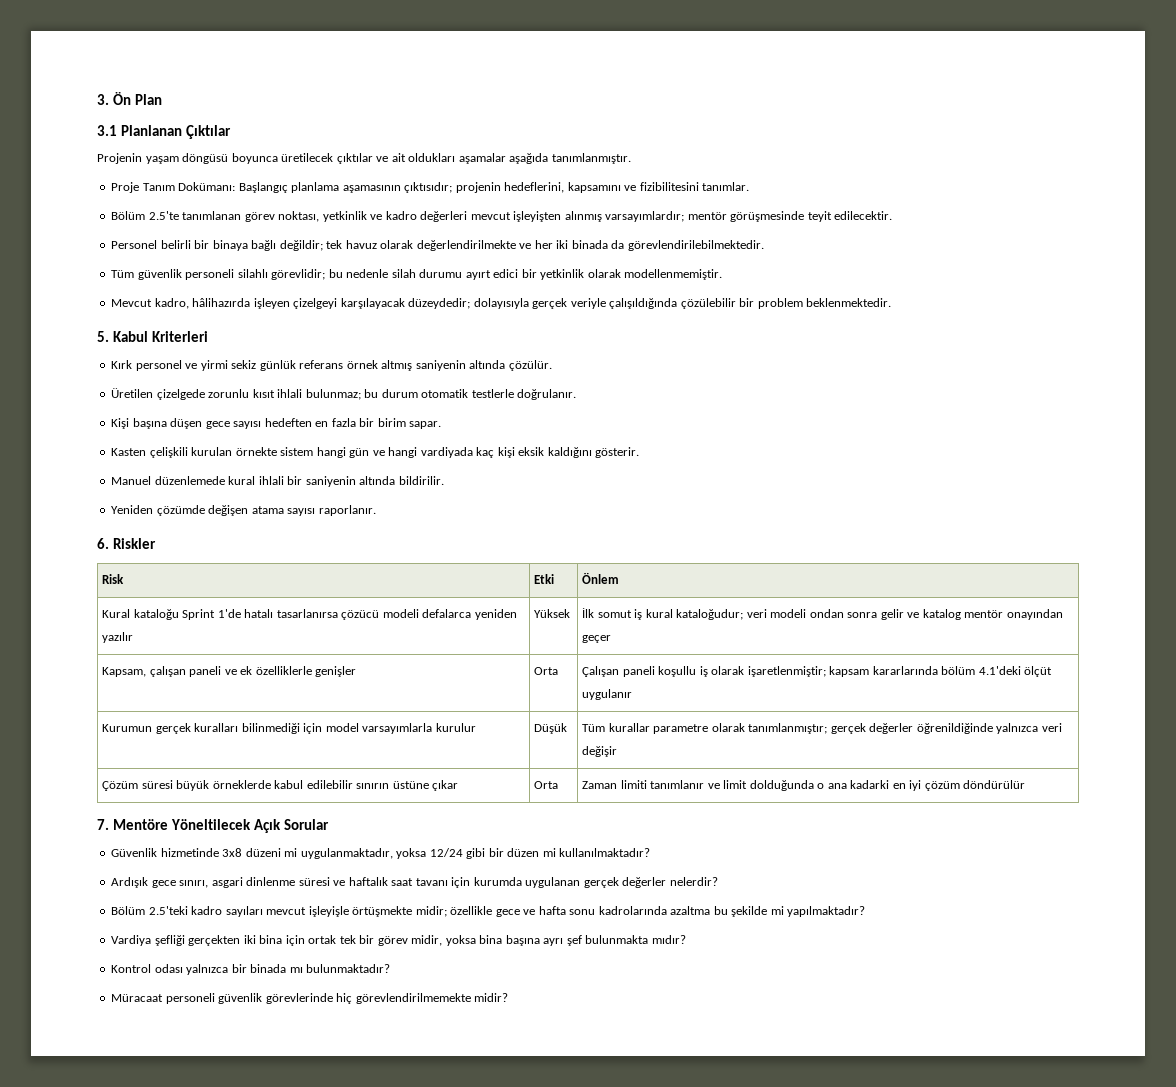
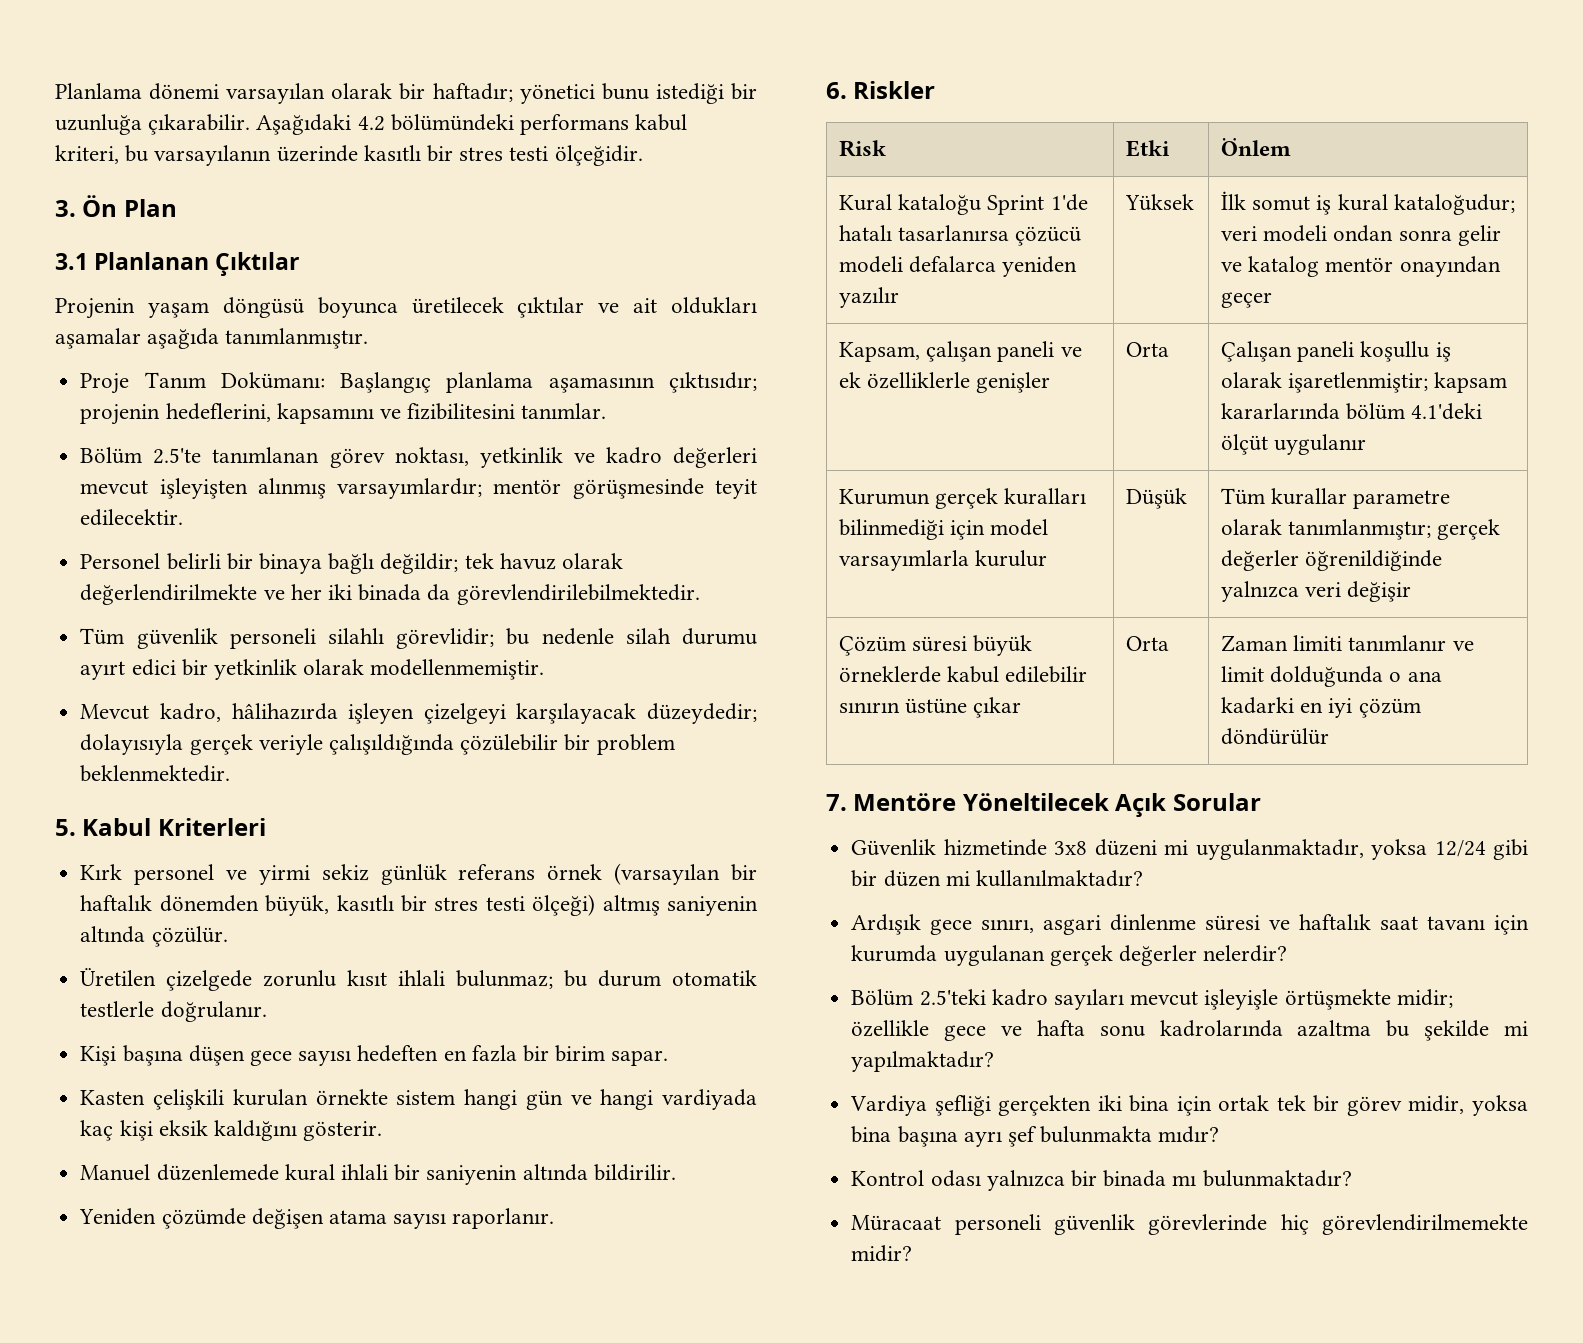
+ Planlama dönemi varsayılan olarak bir haftadır; yönetici bunu istediği bir uzunluğa çıkarabilir. Aşağıdaki 4.2 bölümündeki performans kabul kriteri, bu varsayılanın üzerinde kasıtlı bir stres testi ölçeğidir.
- Kırk personel ve yirmi sekiz günlük referans örnek altmış saniyenin altında çözülür.
+ Kırk personel ve yirmi sekiz günlük referans örnek (varsayılan bir haftalık dönemden büyük, kasıtlı bir stres testi ölçeği) altmış saniyenin altında çözülür.

